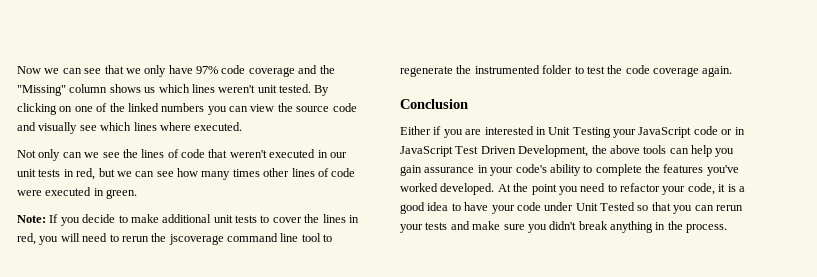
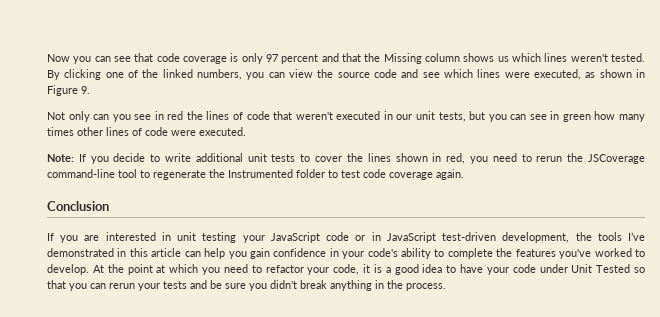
- Now we can see that we only have 97% code coverage and the "Missing" column shows us which lines weren't unit tested.
+ Now you can see that code coverage is only 97 percent and that the Missing column shows us which lines weren't tested.
- By clicking on one of the linked numbers you can view the source code and visually see which lines where executed.
+ By clicking one of the linked numbers, you can view the source code and see which lines were executed, as shown in Figure 9.
- Not only can we see the lines of code that weren't executed in our unit tests in red, but we can see how many times other lines of code were executed in green.
+ Not only can you see in red the lines of code that weren't executed in our unit tests, but you can see in green how many times other lines of code were executed.
- Note: If you decide to make additional unit tests to cover the lines in red, you will need to rerun the jscoverage command line tool to regenerate the instrumented folder to test the code coverage again.
+ Note: If you decide to write additional unit tests to cover the lines shown in red, you need to rerun the JSCoverage command-line tool to regenerate the Instrumented folder to test code coverage again.
- Either if you are interested in Unit Testing your JavaScript code or in JavaScript Test Driven Development, the above tools can help you gain assurance in your code's ability to complete the features you've worked developed.
+ If you are interested in unit testing your JavaScript code or in JavaScript test-driven development, the tools I’ve demonstrated in this article can help you gain confidence in your code's ability to complete the features you've worked to develop.
- At the point you need to refactor your code, it is a good idea to have your code under Unit Tested so that you can rerun your tests and make sure you didn't break anything in the process.
+ At the point at which you need to refactor your code, it is a good idea to have your code under Unit Tested so that you can rerun your tests and be sure you didn't break anything in the process.

